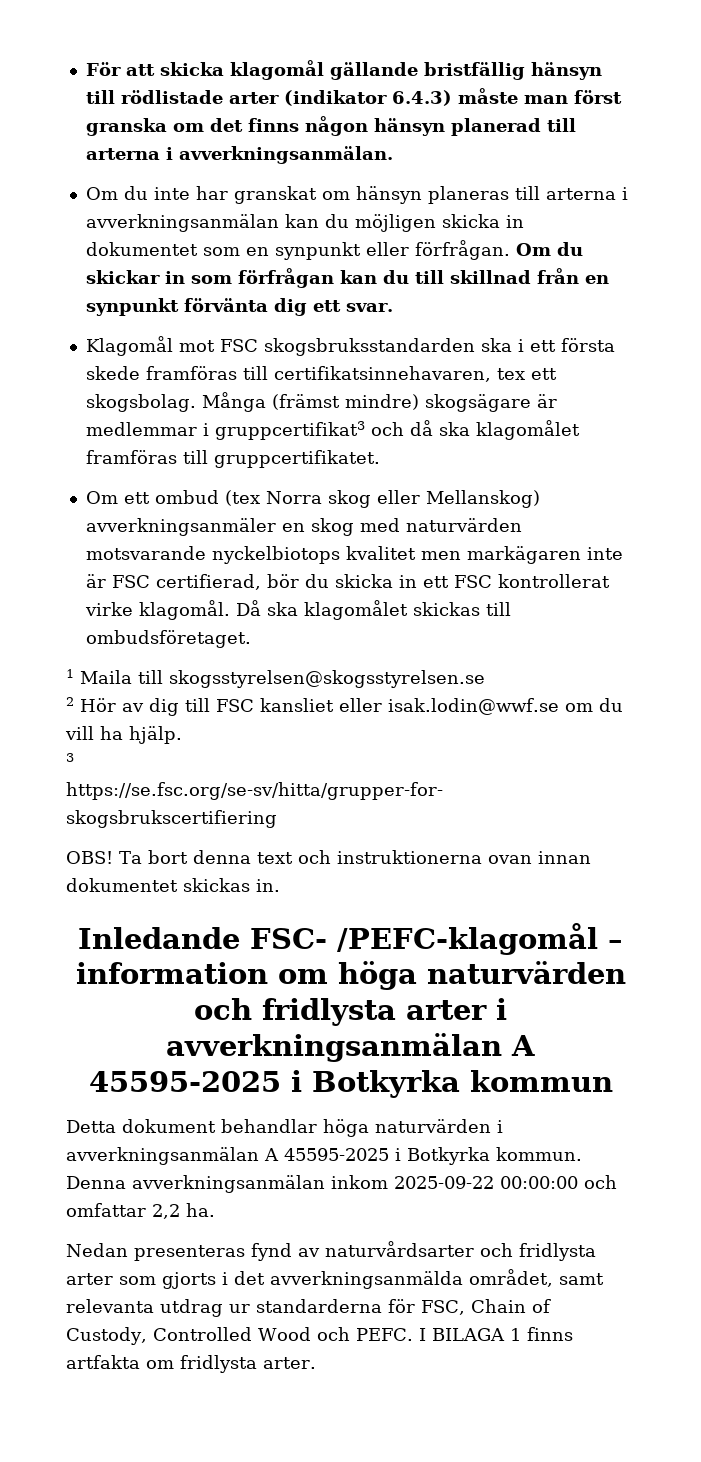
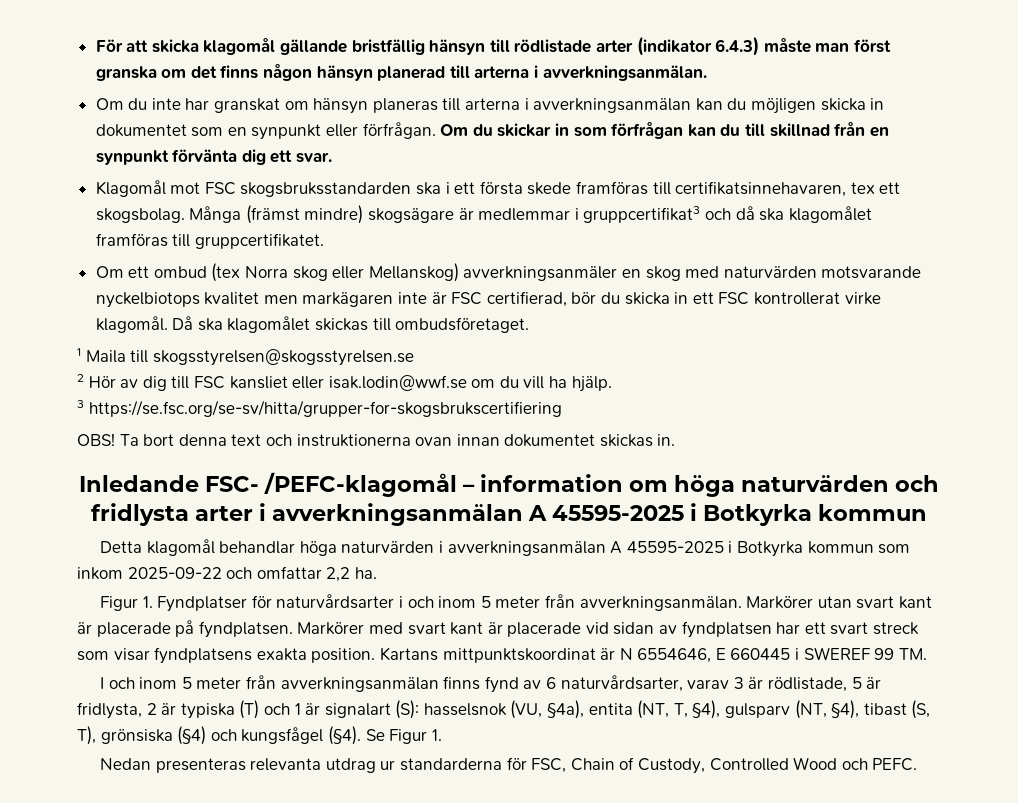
- Detta dokument behandlar höga naturvärden i avverkningsanmälan A 45595-2025 i Botkyrka kommun. Denna avverkningsanmälan inkom 2025-09-22 00:00:00 och omfattar 2,2 ha.
+ Detta klagomål behandlar höga naturvärden i avverkningsanmälan A 45595-2025 i Botkyrka kommun som inkom 2025-09-22 och omfattar 2,2 ha.
- Nedan presenteras fynd av naturvårdsarter och fridlysta arter som gjorts i det avverkningsanmälda området, samt relevanta utdrag ur standarderna för FSC, Chain of Custody, Controlled Wood och PEFC. I BILAGA 1 finns artfakta om fridlysta arter.
+ Figur 1. Fyndplatser för naturvårdsarter i och inom 5 meter från avverkningsanmälan. Markörer utan svart kant är placerade på fyndplatsen. Markörer med svart kant är placerade vid sidan av fyndplatsen har ett svart streck som visar fyndplatsens exakta position. Kartans mittpunktskoordinat är N 6554646, E 660445 i SWEREF 99 TM.
+ I och inom 5 meter från avverkningsanmälan finns fynd av 6 naturvårdsarter, varav 3 är rödlistade, 5 är fridlysta, 2 är typiska (T) och 1 är signalart (S): hasselsnok (VU, §4a), entita (NT, T, §4), gulsparv (NT, §4), tibast (S, T), grönsiska (§4) och kungsfågel (§4). Se Figur 1.
+ Nedan presenteras relevanta utdrag ur standarderna för FSC, Chain of Custody, Controlled Wood och PEFC.

